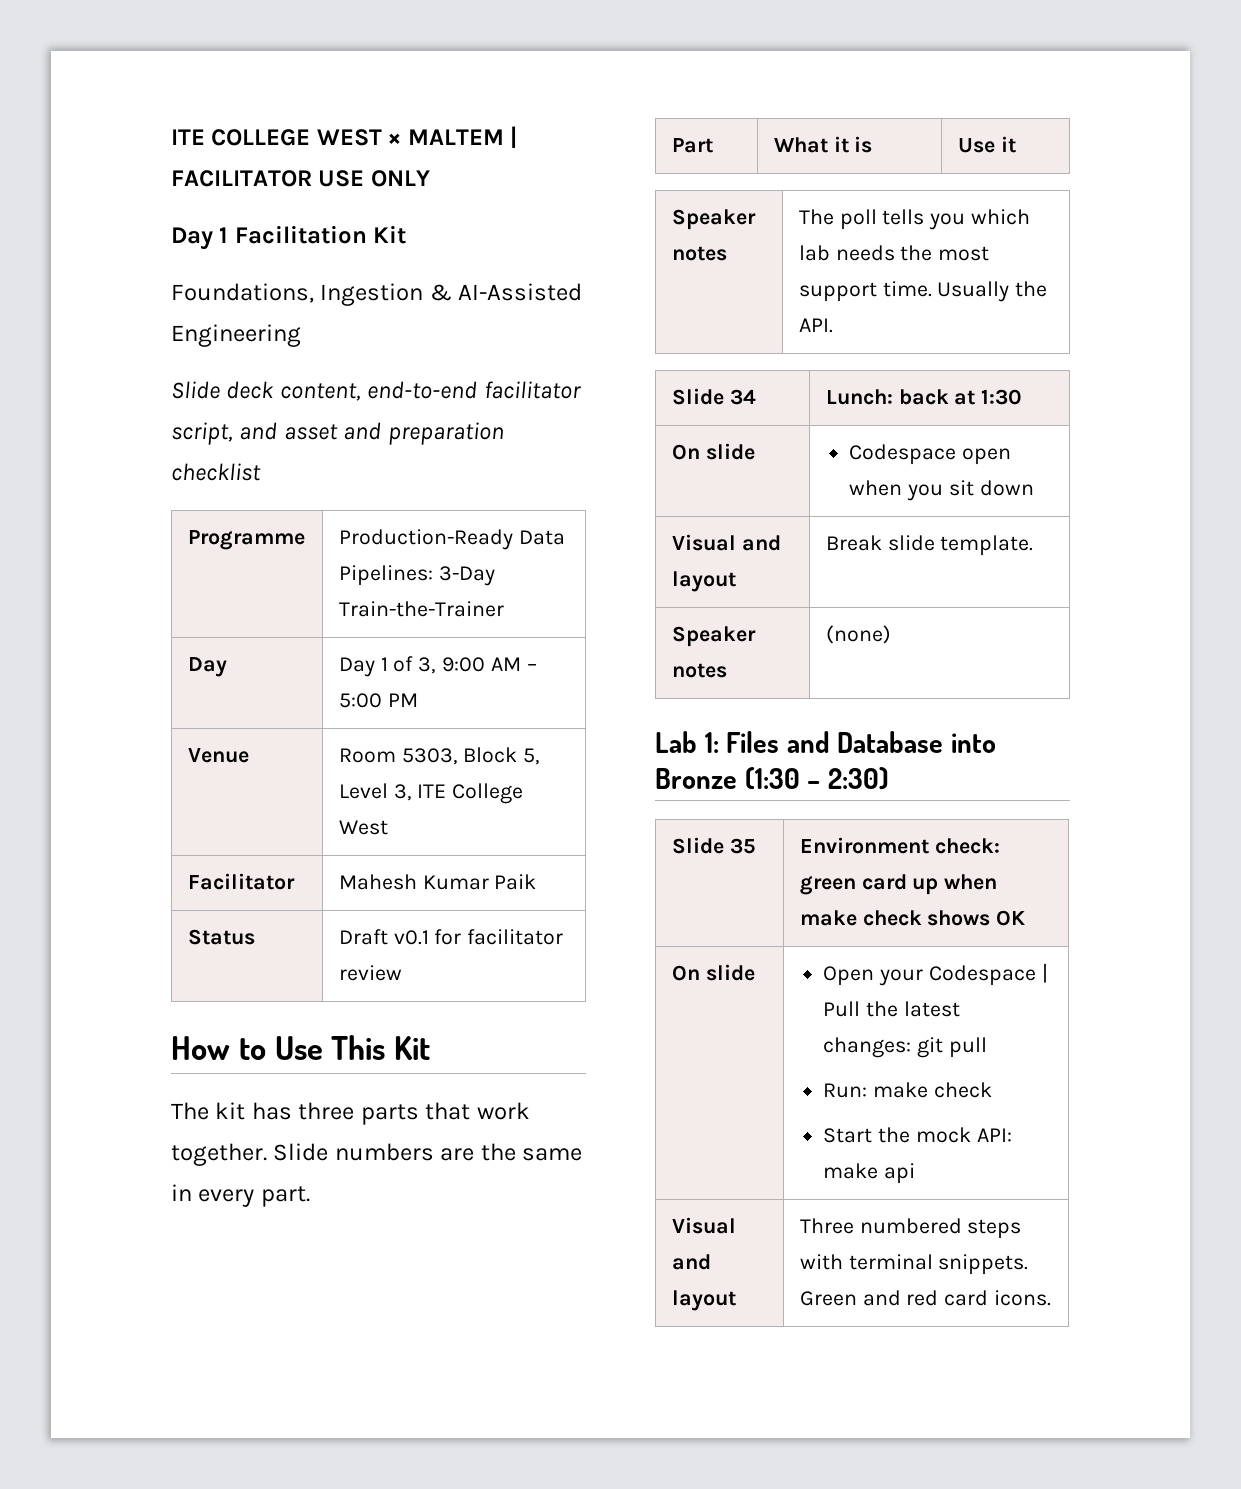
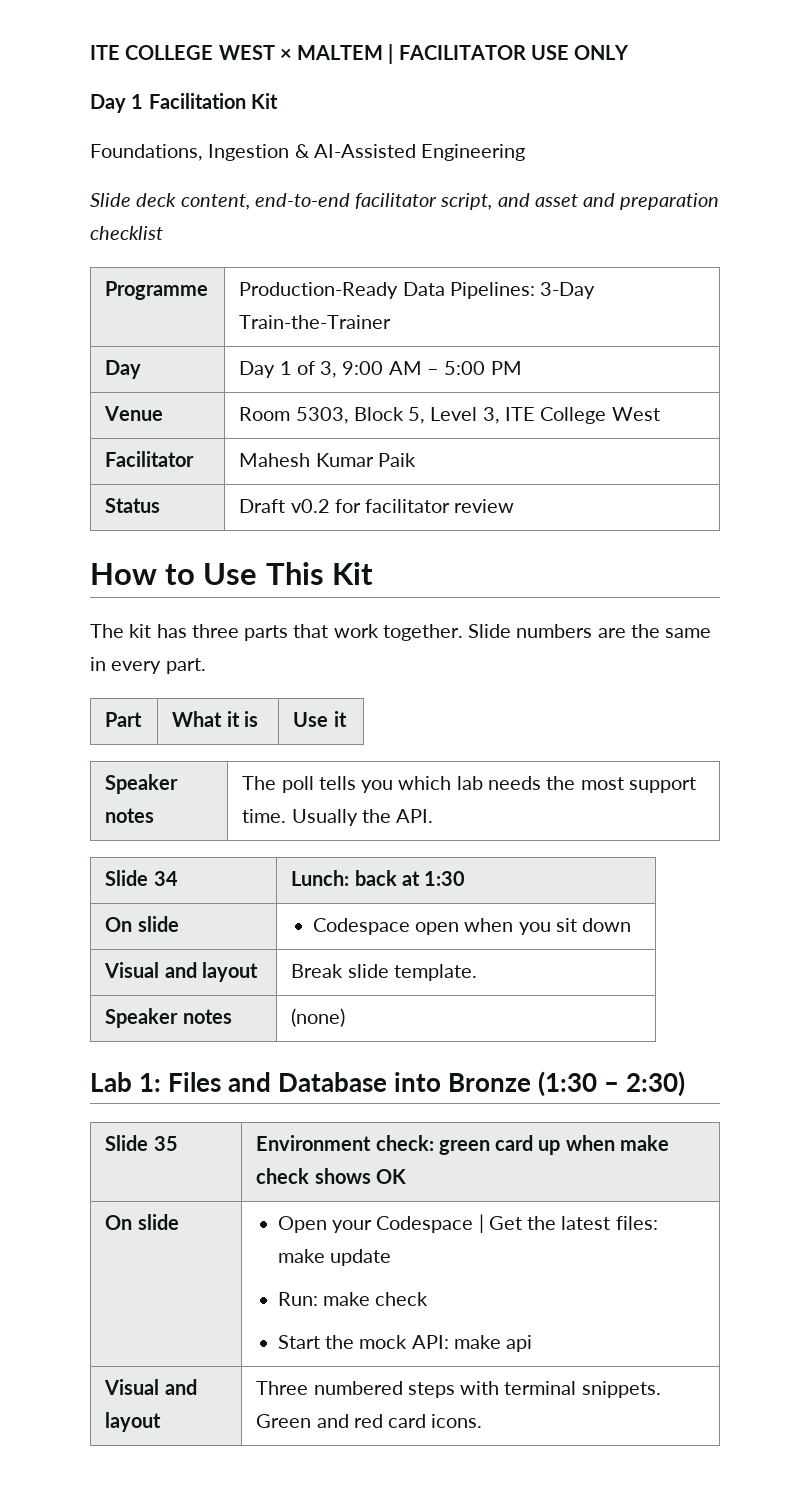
- Status | Draft v0.1 for facilitator review
+ Status | Draft v0.2 for facilitator review
- On slide | Open your Codespace | Pull the latest changes: git pull
+ On slide | Open your Codespace | Get the latest files: make update

